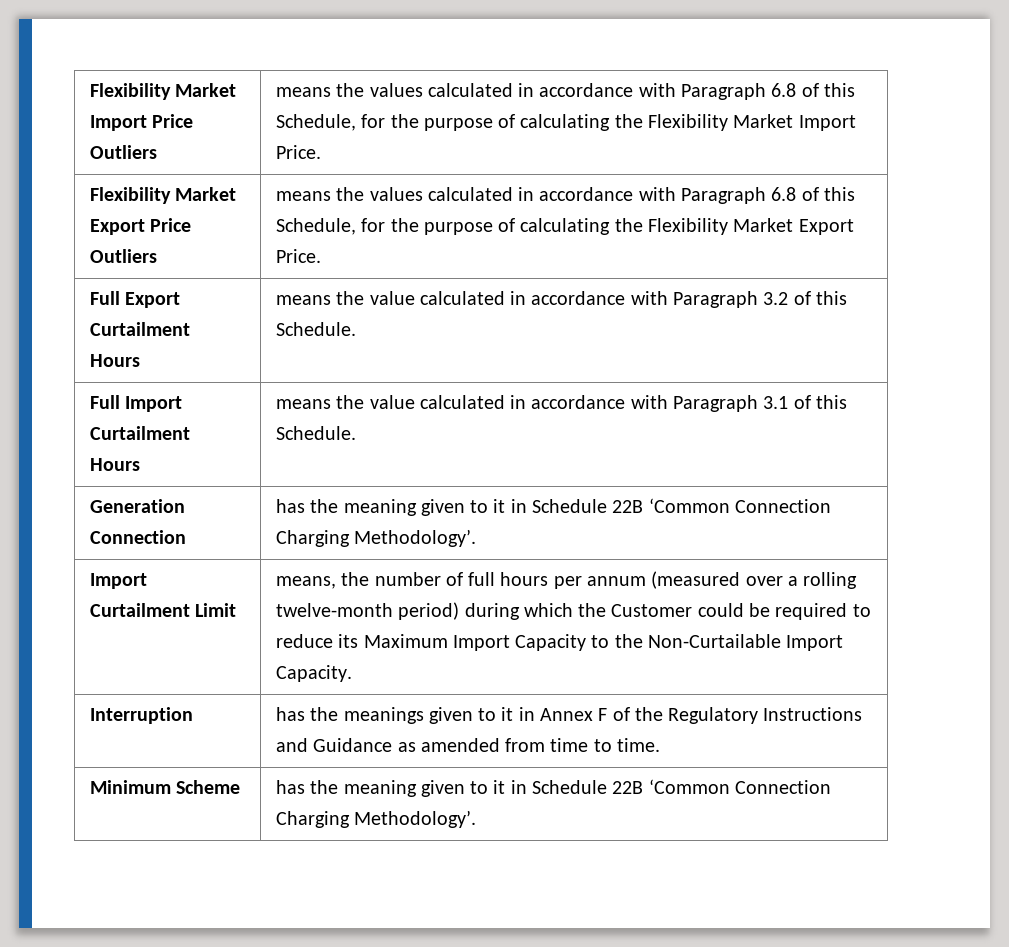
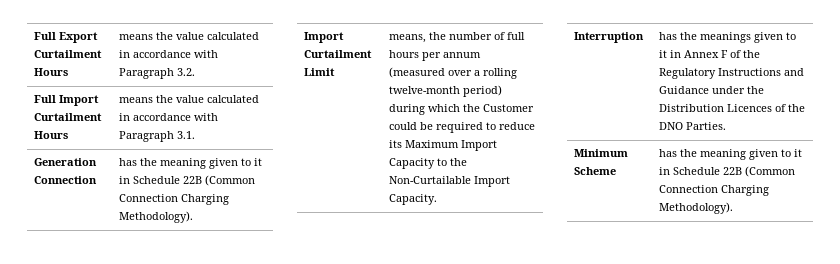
- Flexibility Market Import Price Outliers | means the values calculated in accordance with Paragraph 6.8 of this Schedule, for the purpose of calculating the Flexibility Market Import Price.
- Flexibility Market Export Price Outliers | means the values calculated in accordance with Paragraph 6.8 of this Schedule, for the purpose of calculating the Flexibility Market Export Price.
- Full Export Curtailment Hours | means the value calculated in accordance with Paragraph 3.2 of this Schedule.
+ Full Export Curtailment Hours | means the value calculated in accordance with Paragraph 3.2.
- Full Import Curtailment Hours | means the value calculated in accordance with Paragraph 3.1 of this Schedule.
+ Full Import Curtailment Hours | means the value calculated in accordance with Paragraph 3.1.
- Generation Connection | has the meaning given to it in Schedule 22B ‘Common Connection Charging Methodology’.
+ Generation Connection | has the meaning given to it in Schedule 22B (Common Connection Charging Methodology).
- Interruption | has the meanings given to it in Annex F of the Regulatory Instructions and Guidance as amended from time to time.
+ Interruption | has the meanings given to it in Annex F of the Regulatory Instructions and Guidance under the Distribution Licences of the DNO Parties.
- Minimum Scheme | has the meaning given to it in Schedule 22B ‘Common Connection Charging Methodology’.
+ Minimum Scheme | has the meaning given to it in Schedule 22B (Common Connection Charging Methodology).

